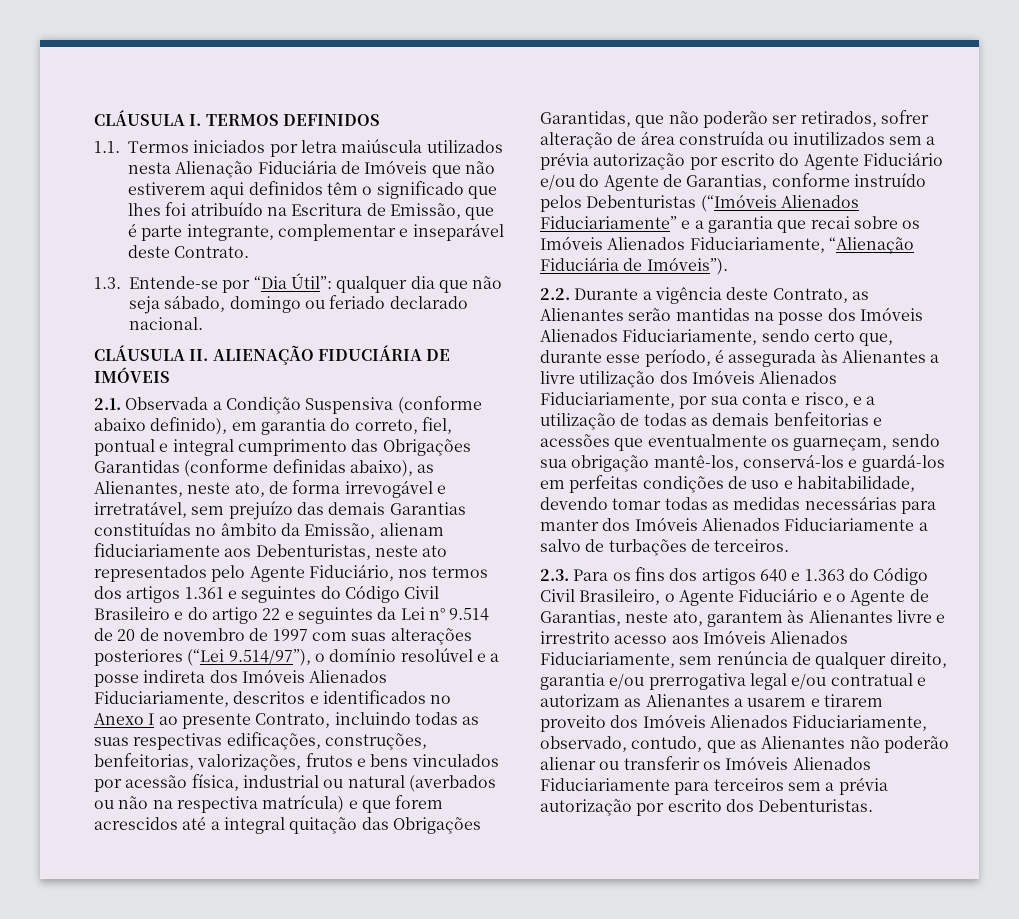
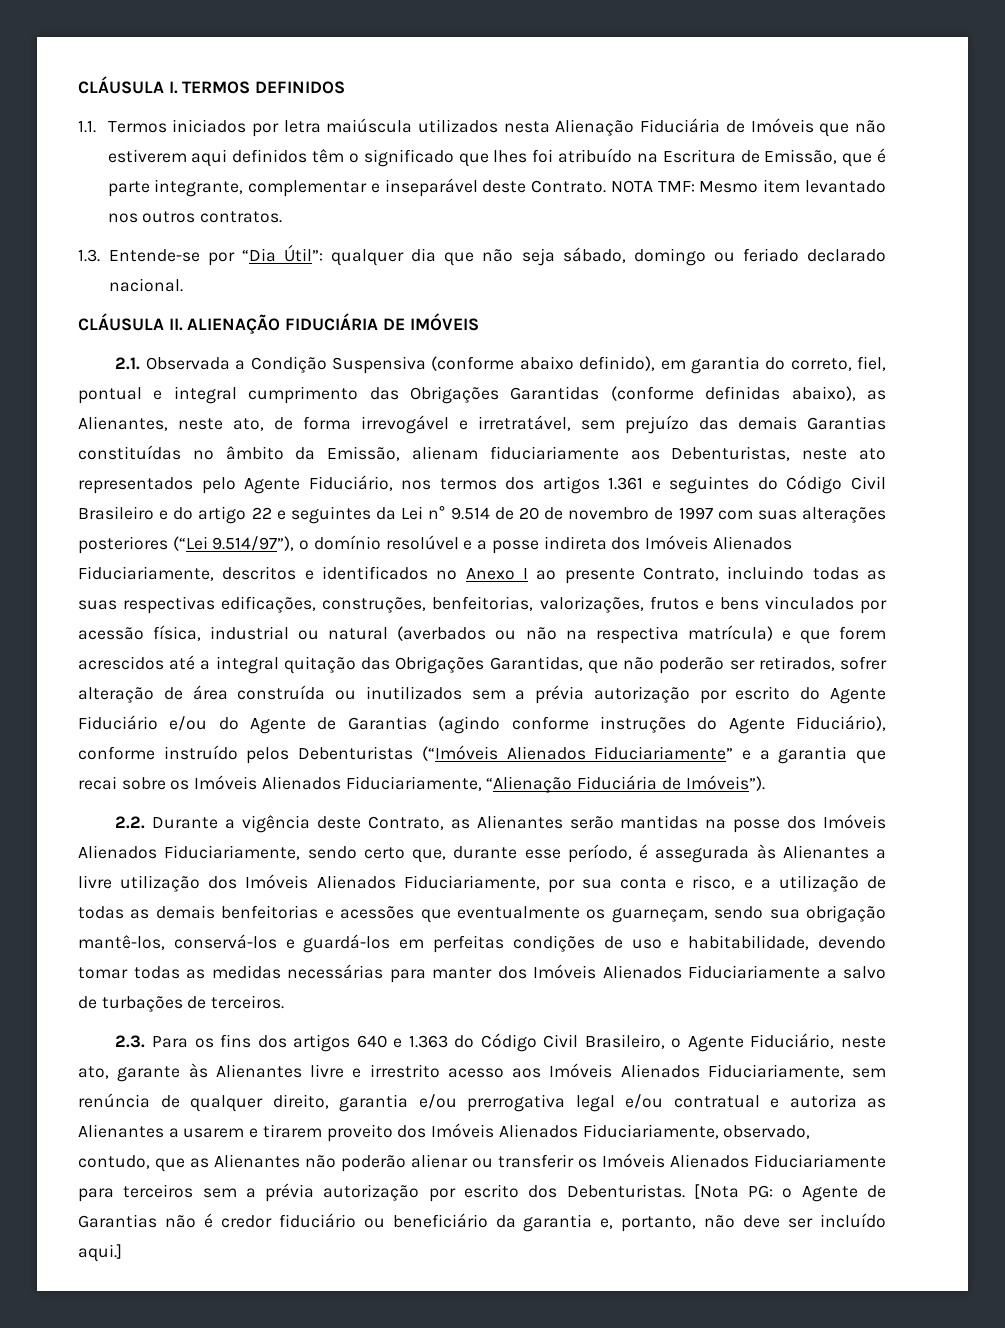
+ NOTA TMF: Mesmo item levantado nos outros contratos.
- 2.1. Observada a Condição Suspensiva (conforme abaixo definido), em garantia do correto, fiel, pontual e integral cumprimento das Obrigações Garantidas (conforme definidas abaixo), as Alienantes, neste ato, de forma irrevogável e irretratável, sem prejuízo das demais Garantias constituídas no âmbito da Emissão, alienam fiduciariamente aos Debenturistas, neste ato representados pelo Agente Fiduciário, nos termos dos artigos 1.361 e seguintes do Código Civil Brasileiro e do artigo 22 e seguintes da Lei n° 9.514 de 20 de novembro de 1997 com suas alterações posteriores (“Lei 9.514/97”), o domínio resolúvel e a posse indireta dos Imóveis Alienados Fiduciariamente, descritos e identificados no Anexo I ao presente Contrato, incluindo todas as suas respectivas edificações, construções, benfeitorias, valorizações, frutos e bens vinculados por acessão física, industrial ou natural (averbados ou não na respectiva matrícula) e que forem acrescidos até a integral quitação das Obrigações Garantidas, que não poderão ser retirados, sofrer alteração de área construída ou inutilizados sem a prévia autorização por escrito do Agente Fiduciário e/ou do Agente de Garantias, conforme instruído pelos Debenturistas (“Imóveis Alienados Fiduciariamente” e a garantia que recai sobre os Imóveis Alienados Fiduciariamente, “Alienação Fiduciária de Imóveis”).
+ 2.1. Observada a Condição Suspensiva (conforme abaixo definido), em garantia do correto, fiel, pontual e integral cumprimento das Obrigações Garantidas (conforme definidas abaixo), as Alienantes, neste ato, de forma irrevogável e irretratável, sem prejuízo das demais Garantias constituídas no âmbito da Emissão, alienam fiduciariamente aos Debenturistas, neste ato representados pelo Agente Fiduciário, nos termos dos artigos 1.361 e seguintes do Código Civil Brasileiro e do artigo 22 e seguintes da Lei n° 9.514 de 20 de novembro de 1997 com suas alterações posteriores (“Lei 9.514/97”), o domínio resolúvel e a posse indireta dos Imóveis Alienados Fiduciariamente, descritos e identificados no Anexo I ao presente Contrato, incluindo todas as suas respectivas edificações, construções, benfeitorias, valorizações, frutos e bens vinculados por acessão física, industrial ou natural (averbados ou não na respectiva matrícula) e que forem acrescidos até a integral quitação das Obrigações Garantidas, que não poderão ser retirados, sofrer alteração de área construída ou inutilizados sem a prévia autorização por escrito do Agente Fiduciário e/ou do Agente de Garantias (agindo conforme instruções do Agente Fiduciário), conforme instruído pelos Debenturistas (“Imóveis Alienados Fiduciariamente” e a garantia que recai sobre os Imóveis Alienados Fiduciariamente, “Alienação Fiduciária de Imóveis”).
- 2.3. Para os fins dos artigos 640 e 1.363 do Código Civil Brasileiro, o Agente Fiduciário e o Agente de Garantias, neste ato, garantem às Alienantes livre e irrestrito acesso aos Imóveis Alienados Fiduciariamente, sem renúncia de qualquer direito, garantia e/ou prerrogativa legal e/ou contratual e autorizam as Alienantes a usarem e tirarem proveito dos Imóveis Alienados Fiduciariamente, observado, contudo, que as Alienantes não poderão alienar ou transferir os Imóveis Alienados Fiduciariamente para terceiros sem a prévia autorização por escrito dos Debenturistas.
+ 2.3. Para os fins dos artigos 640 e 1.363 do Código Civil Brasileiro, o Agente Fiduciário, neste ato, garante às Alienantes livre e irrestrito acesso aos Imóveis Alienados Fiduciariamente, sem renúncia de qualquer direito, garantia e/ou prerrogativa legal e/ou contratual e autoriza as Alienantes a usarem e tirarem proveito dos Imóveis Alienados Fiduciariamente, observado, contudo, que as Alienantes não poderão alienar ou transferir os Imóveis Alienados Fiduciariamente para terceiros sem a prévia autorização por escrito dos Debenturistas.
+ [Nota PG: o Agente de Garantias não é credor fiduciário ou beneficiário da garantia e, portanto, não deve ser incluído aqui.]

